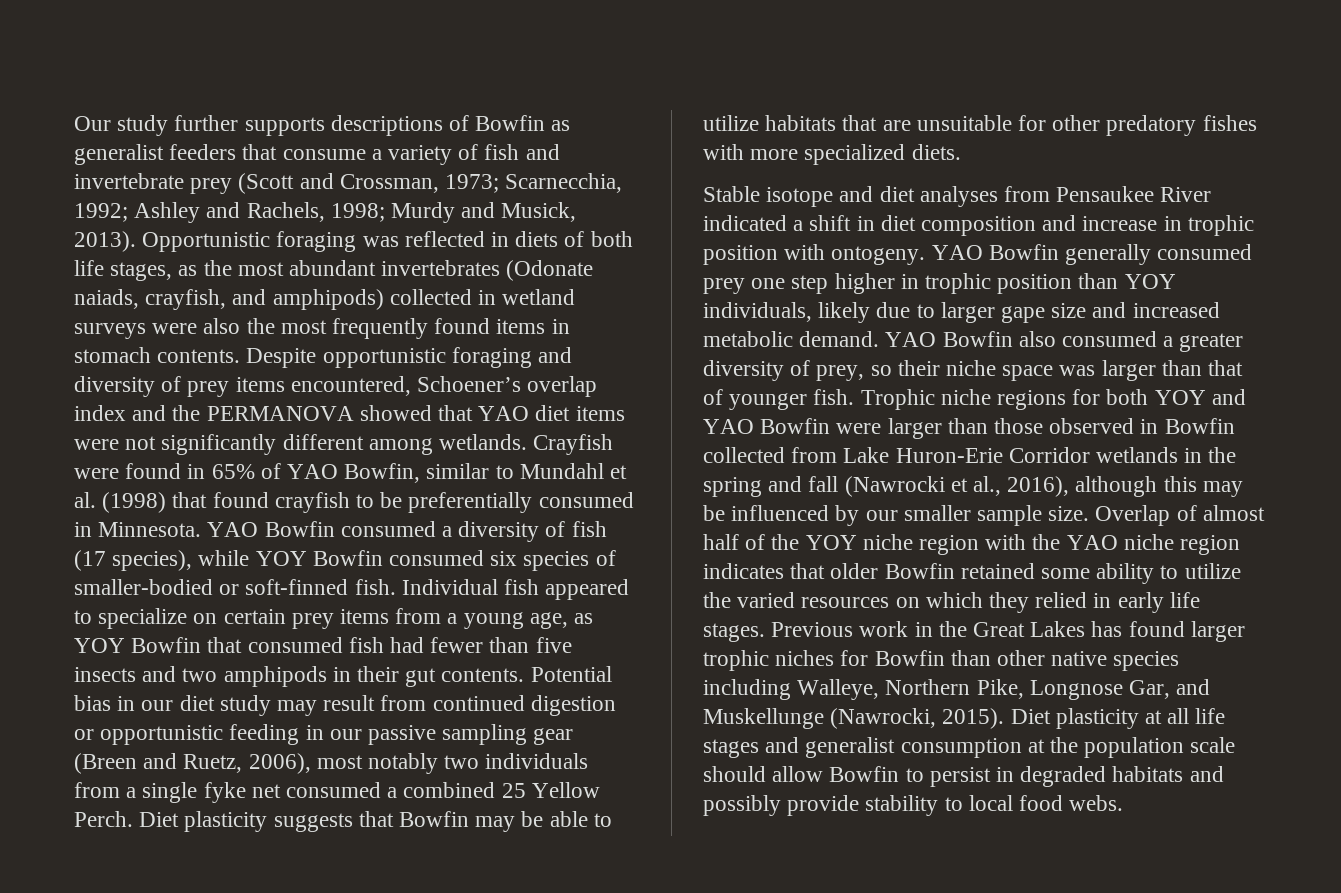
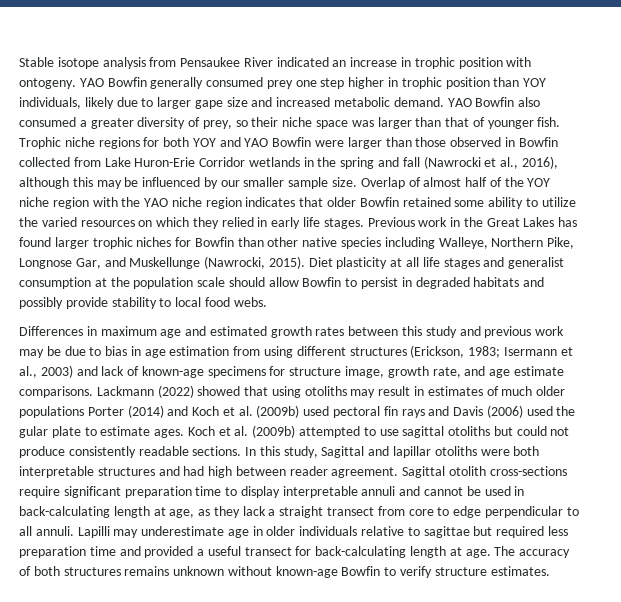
- Our study further supports descriptions of Bowfin as generalist feeders that consume a variety of fish and invertebrate prey (Scott and Crossman, 1973; Scarnecchia, 1992; Ashley and Rachels, 1998; Murdy and Musick, 2013). Opportunistic foraging was reflected in diets of both life stages, as the most abundant invertebrates (Odonate naiads, crayfish, and amphipods) collected in wetland surveys were also the most frequently found items in stomach contents. Despite opportunistic foraging and diversity of prey items encountered, Schoener’s overlap index and the PERMANOVA showed that YAO diet items were not significantly different among wetlands. Crayfish were found in 65% of YAO Bowfin, similar to Mundahl et al. (1998) that found crayfish to be preferentially consumed in Minnesota. YAO Bowfin consumed a diversity of fish (17 species), while YOY Bowfin consumed six species of smaller-bodied or soft-finned fish. Individual fish appeared to specialize on certain prey items from a young age, as YOY Bowfin that consumed fish had fewer than five insects and two amphipods in their gut contents. Potential bias in our diet study may result from continued digestion or opportunistic feeding in our passive sampling gear (Breen and Ruetz, 2006), most notably two individuals from a single fyke net consumed a combined 25 Yellow Perch. Diet plasticity suggests that Bowfin may be able to utilize habitats that are unsuitable for other predatory fishes with more specialized diets.
- Stable isotope and diet analyses from Pensaukee River indicated a shift in diet composition and increase in trophic position with ontogeny.
+ Stable isotope analysis from Pensaukee River indicated an increase in trophic position with ontogeny.
+ Differences in maximum age and estimated growth rates between this study and previous work may be due to bias in age estimation from using different structures (Erickson, 1983; Isermann et al., 2003) and lack of known-age specimens for structure image, growth rate, and age estimate comparisons. Lackmann (2022) showed that using otoliths may result in estimates of much older populations Porter (2014) and Koch et al. (2009b) used pectoral fin rays and Davis (2006) used the gular plate to estimate ages. Koch et al. (2009b) attempted to use sagittal otoliths but could not produce consistently readable sections. In this study, Sagittal and lapillar otoliths were both interpretable structures and had high between reader agreement. Sagittal otolith cross-sections require significant preparation time to display interpretable annuli and cannot be used in back-calculating length at age, as they lack a straight transect from core to edge perpendicular to all annuli. Lapilli may underestimate age in older individuals relative to sagittae but required less preparation time and provided a useful transect for back-calculating length at age. The accuracy of both structures remains unknown without known-age Bowfin to verify structure estimates.

